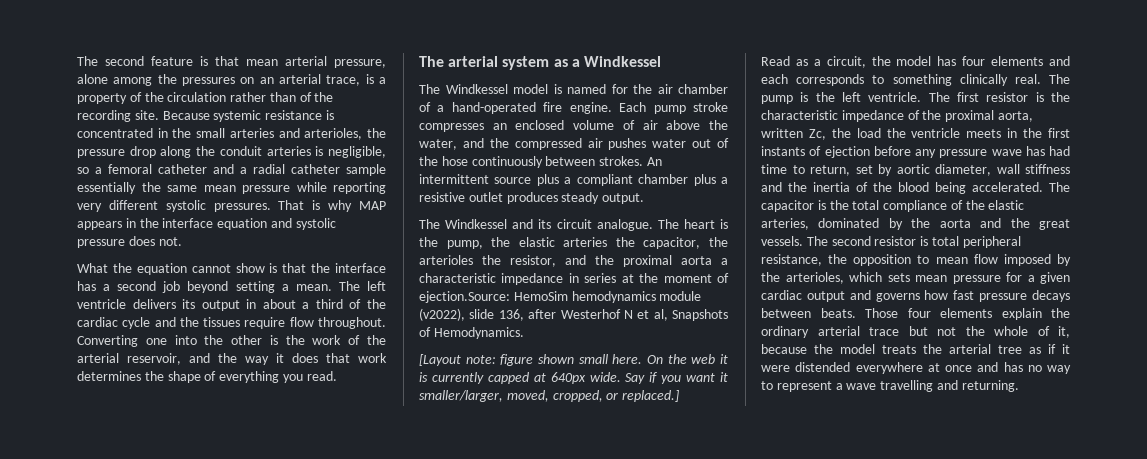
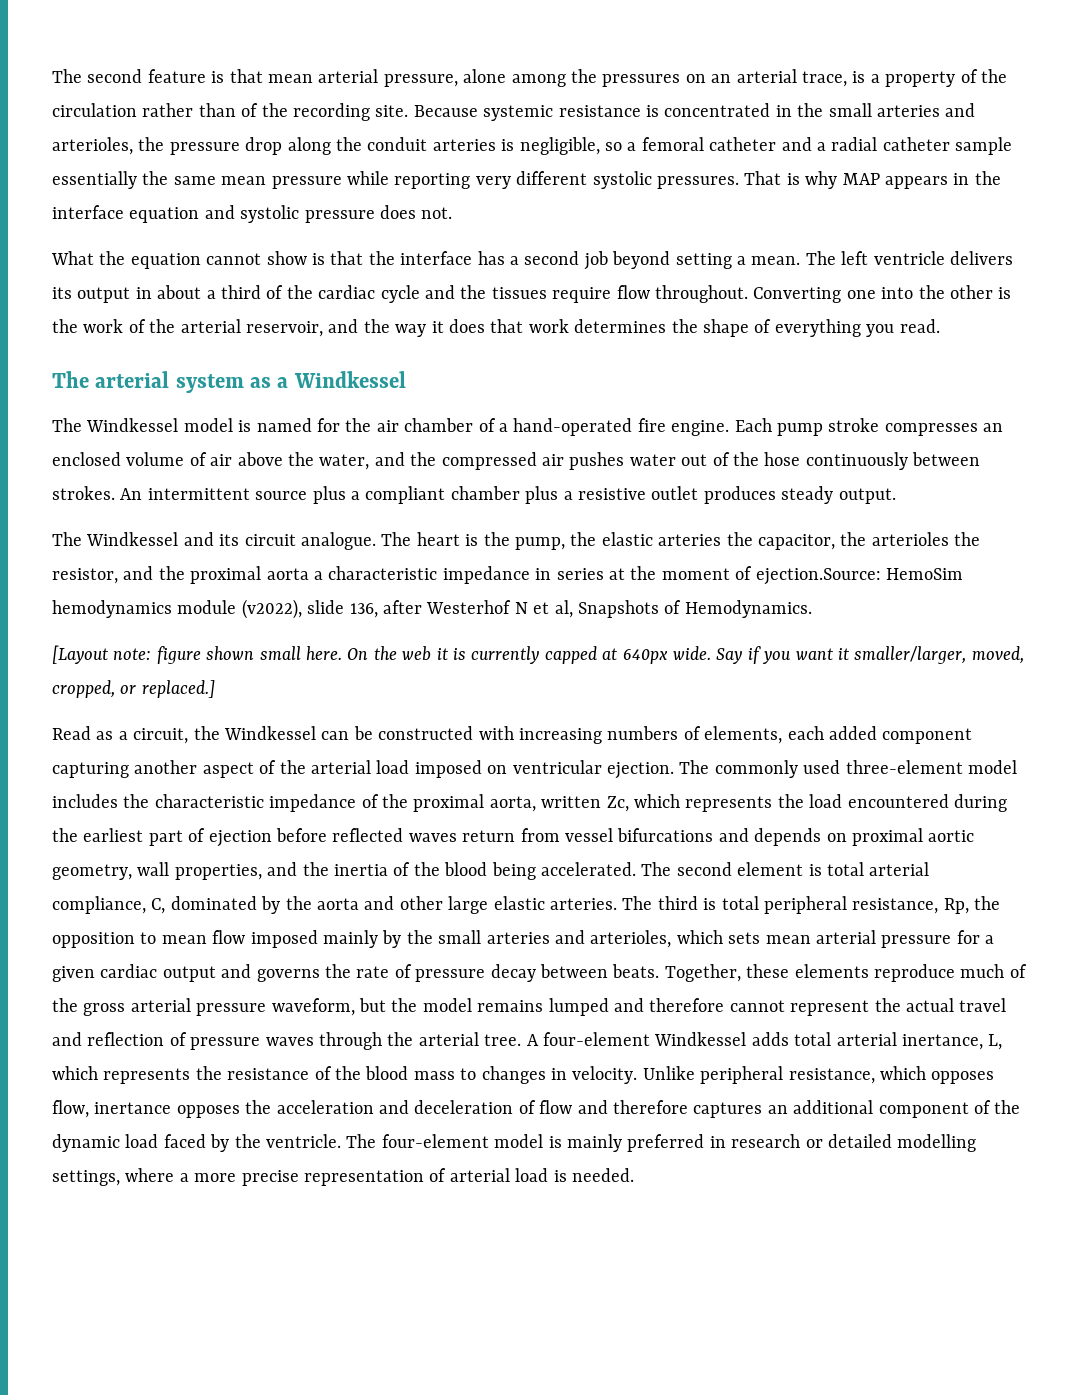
- Read as a circuit, the model has four elements and each corresponds to something clinically real. The pump is the left ventricle. The first resistor is the characteristic impedance of the proximal aorta, written Zc, the load the ventricle meets in the first instants of ejection before any pressure wave has had time to return, set by aortic diameter, wall stiffness and the inertia of the blood being accelerated.
+ Read as a circuit, the Windkessel can be constructed with increasing numbers of elements, each added component capturing another aspect of the arterial load imposed on ventricular ejection. The commonly used three-element model includes the characteristic impedance of the proximal aorta, written Zc, which represents the load encountered during the earliest part of ejection before reflected waves return from vessel bifurcations and depends on proximal aortic geometry, wall properties, and the inertia of the blood being accelerated.
- The capacitor is the total compliance of the elastic arteries, dominated by the aorta and the great vessels. The second resistor is total peripheral resistance, the opposition to mean flow imposed by the arterioles, which sets mean pressure for a given cardiac output and governs how fast pressure decays between beats. Those four elements explain the ordinary arterial trace but not the whole of it, because the model treats the arterial tree as if it were distended everywhere at once and has no way to represent a wave travelling and returning.
+ The second element is total arterial compliance, C, dominated by the aorta and other large elastic arteries. The third is total peripheral resistance, Rp, the opposition to mean flow imposed mainly by the small arteries and arterioles, which sets mean arterial pressure for a given cardiac output and governs the rate of pressure decay between beats. Together, these elements reproduce much of the gross arterial pressure waveform, but the model remains lumped and therefore cannot represent the actual travel and reflection of pressure waves through the arterial tree. A four-element Windkessel adds total arterial inertance, L, which represents the resistance of the blood mass to changes in velocity. Unlike peripheral resistance, which opposes flow, inertance opposes the acceleration and deceleration of flow and therefore captures an additional component of the dynamic load faced by the ventricle. The four-element model is mainly preferred in research or detailed modelling settings, where a more precise representation of arterial load is needed.

